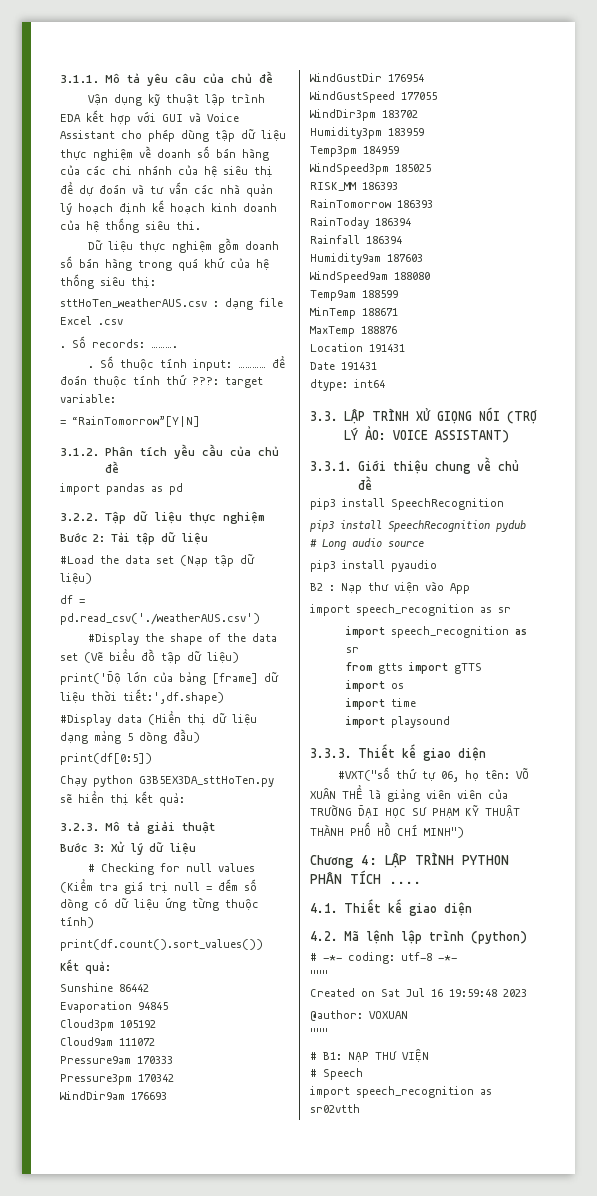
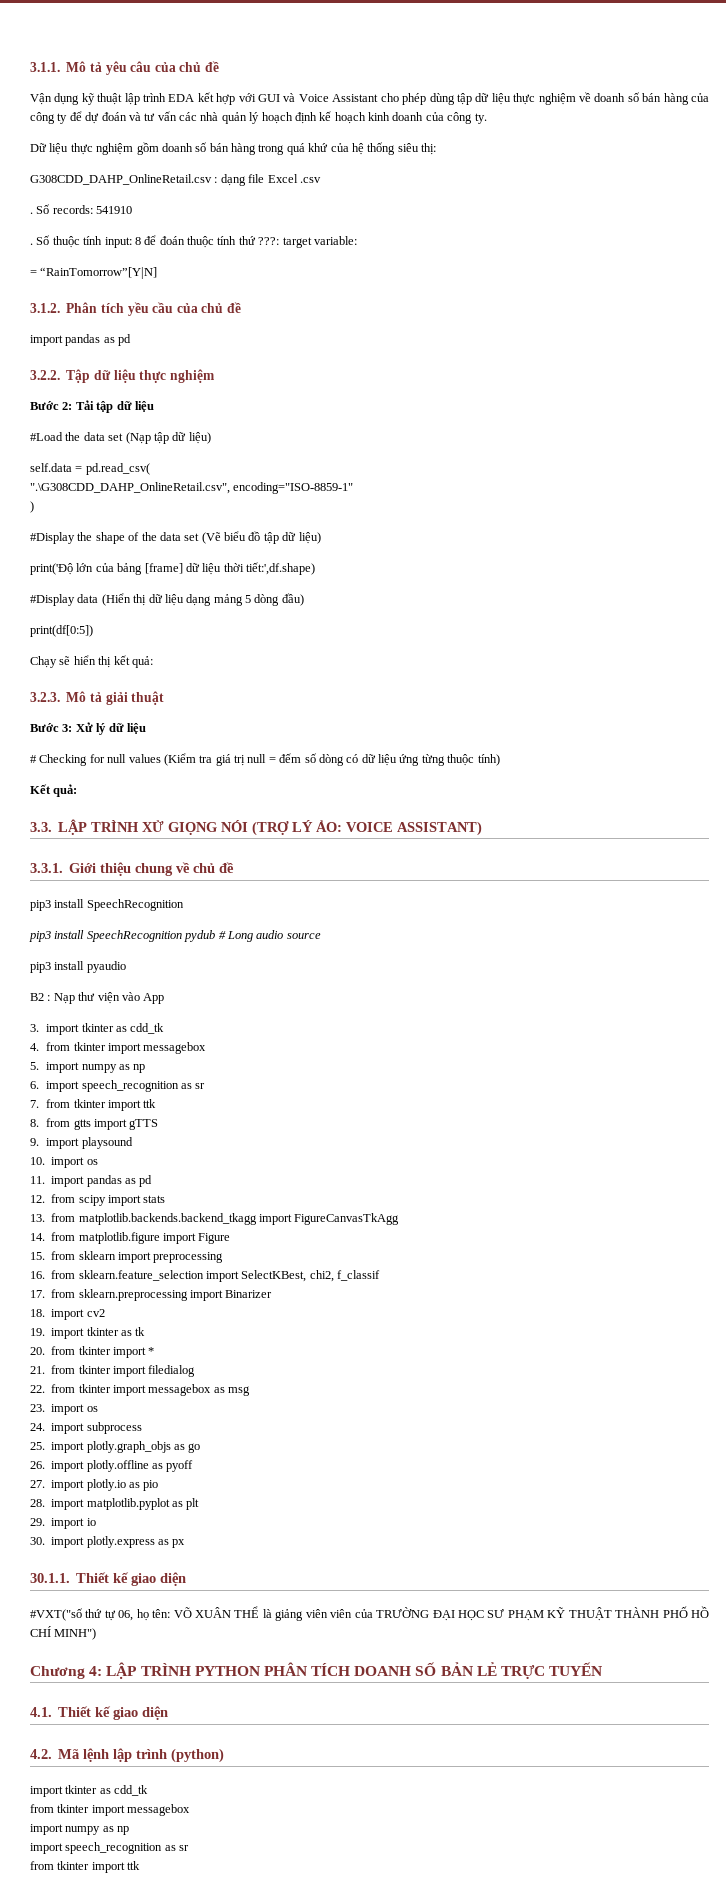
- Vận dụng kỹ thuật lập trình EDA kết hợp với GUI và Voice Assistant cho phép dùng tập dữ liệu thực nghiệm về doanh số bán hàng của các chi nhánh của hệ siêu thị để dự đoán và tư vấn các nhà quản lý hoạch định kế hoạch kinh doanh của hệ thống siêu thi.
+ Vận dụng kỹ thuật lập trình EDA kết hợp với GUI và Voice Assistant cho phép dùng tập dữ liệu thực nghiệm về doanh số bán hàng của công ty để dự đoán và tư vấn các nhà quản lý hoạch định kế hoạch kinh doanh của công ty.
- sttHoTen_weatherAUS.csv : dạng file Excel .csv
+ G308CDD_DAHP_OnlineRetail.csv : dạng file Excel .csv
- Số records: ……….
+ Số records: 541910
- Số thuộc tính input: ………… để đoán thuộc tính thứ ???: target variable:
+ Số thuộc tính input: 8 để đoán thuộc tính thứ ???: target variable:
- df = pd.read_csv('./weatherAUS.csv')
+ self.data = pd.read_csv(
+ ".\G308CDD_DAHP_OnlineRetail.csv", encoding="ISO-8859-1"
+ )
- Chạy python G3B5EX3DA_sttHoTen.py sẽ hiển thị kết quả:
+ Chạy sẽ hiển thị kết quả:
- print(df.count().sort_values())
- Sunshine 86442
- Evaporation 94845
- Cloud3pm 105192
- Cloud9am 111072
- Pressure9am 170333
- Pressure3pm 170342
- WindDir9am 176693
- WindGustDir 176954
- WindGustSpeed 177055
- WindDir3pm 183702
- Humidity3pm 183959
- Temp3pm 184959
- WindSpeed3pm 185025
- RISK_MM 186393
- RainTomorrow 186393
- RainToday 186394
- Rainfall 186394
- Humidity9am 187603
- WindSpeed9am 188080
- Temp9am 188599
- MinTemp 188671
- MaxTemp 188876
- Location 191431
- Date 191431
- dtype: int64
  B2 : Nạp thư viện vào App
- import speech_recognition as sr
- import speech_recognition as sr
- from gtts import gTTS
- import os
- import time
- import playsound
- 3.3.3. Thiết kế giao diện
+ 3. import tkinter as cdd_tk
+ 4. from tkinter import messagebox
+ 5. import numpy as np
+ 6. import speech_recognition as sr
+ 7. from tkinter import ttk
+ 8. from gtts import gTTS
+ 9. import playsound
+ 10. import os
+ 11. import pandas as pd
+ 12. from scipy import stats
+ 13. from matplotlib.backends.backend_tkagg import FigureCanvasTkAgg
+ 14. from matplotlib.figure import Figure
+ 15. from sklearn import preprocessing
+ 16. from sklearn.feature_selection import SelectKBest, chi2, f_classif
+ 17. from sklearn.preprocessing import Binarizer
+ 18. import cv2
+ 19. import tkinter as tk
+ 20. from tkinter import *
+ 21. from tkinter import filedialog
+ 22. from tkinter import messagebox as msg
+ 23. import os
+ 24. import subprocess
+ 25. import plotly.graph_objs as go
+ 26. import plotly.offline as pyoff
+ 27. import plotly.io as pio
+ 28. import matplotlib.pyplot as plt
+ 29. import io
+ 30. import plotly.express as px
+ 30.1.1. Thiết kế giao diện
- Chương 4: LẬP TRÌNH PYTHON PHÂN TÍCH ....
+ Chương 4: LẬP TRÌNH PYTHON PHÂN TÍCH DOANH SỐ BẢN LẺ TRỰC TUYẾN
  4.2. Mã lệnh lập trình (python)
- # -*- coding: utf-8 -*-
- """
- Created on Sat Jul 16 19:59:48 2023
- @author: VOXUAN
- """
- # B1: NẠP THƯ VIỆN
- # Speech
- import speech_recognition as sr02vtth
+ import tkinter as cdd_tk
+ from tkinter import messagebox
+ import numpy as np
+ import speech_recognition as sr
+ from tkinter import ttk

